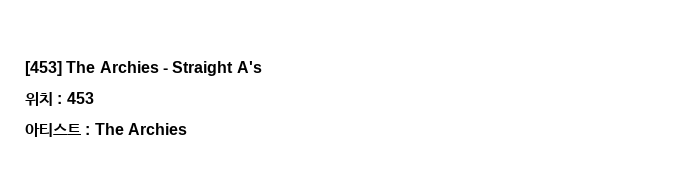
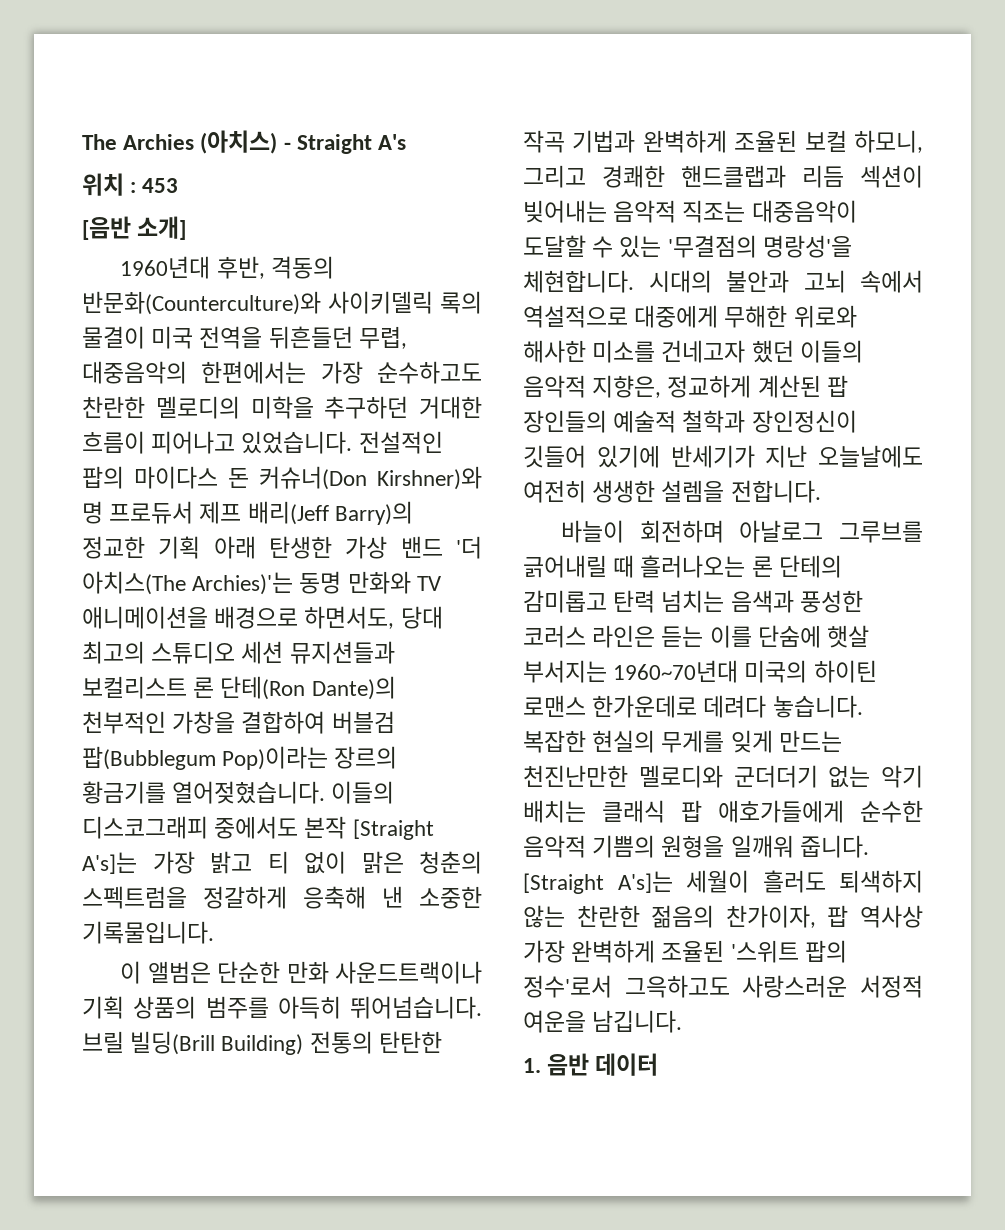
- [453] The Archies - Straight A's
+ The Archies (아치스) - Straight A's
- 아티스트 : The Archies
+ [음반 소개]
+ 1960년대 후반, 격동의 반문화(Counterculture)와 사이키델릭 록의 물결이 미국 전역을 뒤흔들던 무렵, 대중음악의 한편에서는 가장 순수하고도 찬란한 멜로디의 미학을 추구하던 거대한 흐름이 피어나고 있었습니다. 전설적인 팝의 마이다스 돈 커슈너(Don Kirshner)와 명 프로듀서 제프 배리(Jeff Barry)의 정교한 기획 아래 탄생한 가상 밴드 '더 아치스(The Archies)'는 동명 만화와 TV 애니메이션을 배경으로 하면서도, 당대 최고의 스튜디오 세션 뮤지션들과 보컬리스트 론 단테(Ron Dante)의 천부적인 가창을 결합하여 버블검 팝(Bubblegum Pop)이라는 장르의 황금기를 열어젖혔습니다. 이들의 디스코그래피 중에서도 본작 [Straight A's]는 가장 밝고 티 없이 맑은 청춘의 스펙트럼을 정갈하게 응축해 낸 소중한 기록물입니다.
+ 이 앨범은 단순한 만화 사운드트랙이나 기획 상품의 범주를 아득히 뛰어넘습니다. 브릴 빌딩(Brill Building) 전통의 탄탄한 작곡 기법과 완벽하게 조율된 보컬 하모니, 그리고 경쾌한 핸드클랩과 리듬 섹션이 빚어내는 음악적 직조는 대중음악이 도달할 수 있는 '무결점의 명랑성'을 체현합니다. 시대의 불안과 고뇌 속에서 역설적으로 대중에게 무해한 위로와 해사한 미소를 건네고자 했던 이들의 음악적 지향은, 정교하게 계산된 팝 장인들의 예술적 철학과 장인정신이 깃들어 있기에 반세기가 지난 오늘날에도 여전히 생생한 설렘을 전합니다.
+ 바늘이 회전하며 아날로그 그루브를 긁어내릴 때 흘러나오는 론 단테의 감미롭고 탄력 넘치는 음색과 풍성한 코러스 라인은 듣는 이를 단숨에 햇살 부서지는 1960~70년대 미국의 하이틴 로맨스 한가운데로 데려다 놓습니다. 복잡한 현실의 무게를 잊게 만드는 천진난만한 멜로디와 군더더기 없는 악기 배치는 클래식 팝 애호가들에게 순수한 음악적 기쁨의 원형을 일깨워 줍니다. [Straight A's]는 세월이 흘러도 퇴색하지 않는 찬란한 젊음의 찬가이자, 팝 역사상 가장 완벽하게 조율된 '스위트 팝의 정수'로서 그윽하고도 사랑스러운 서정적 여운을 남깁니다.
+ 1. 음반 데이터

